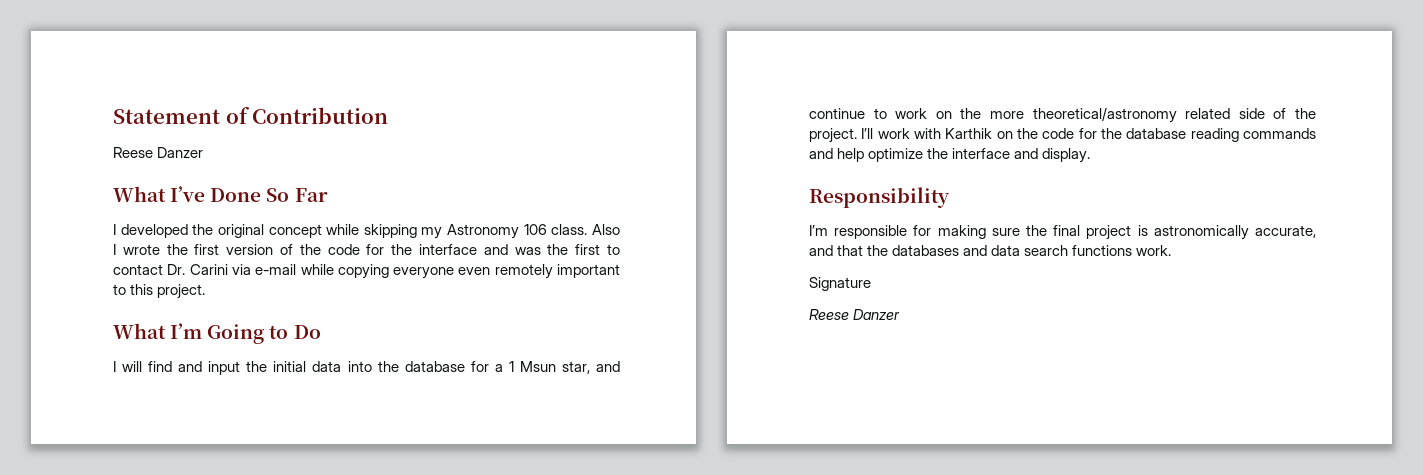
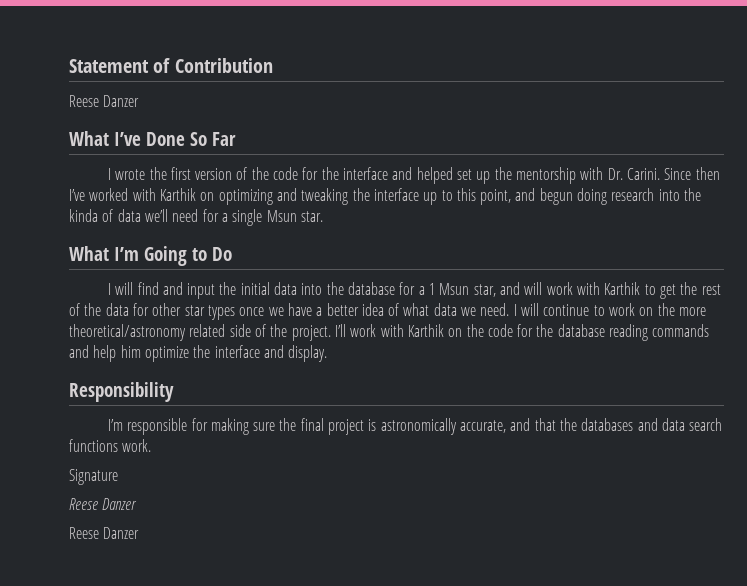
- I developed the original concept while skipping my Astronomy 106 class. Also I wrote the first version of the code for the interface and was the first to contact Dr. Carini via e-mail while copying everyone even remotely important to this project.
+ I wrote the first version of the code for the interface and helped set up the mentorship with Dr. Carini. Since then I’ve worked with Karthik on optimizing and tweaking the interface up to this point, and begun doing research into the kinda of data we’ll need for a single Msun star.
- I will find and input the initial data into the database for a 1 Msun star, and continue to work on the more theoretical/astronomy related side of the project.
+ I will find and input the initial data into the database for a 1 Msun star, and will work with Karthik to get the rest of the data for other star types once we have a better idea of what data we need. I will continue to work on the more theoretical/astronomy related side of the project.
- I’ll work with Karthik on the code for the database reading commands and help optimize the interface and display.
+ I’ll work with Karthik on the code for the database reading commands and help him optimize the interface and display.
  Signature
+ Reese Danzer

